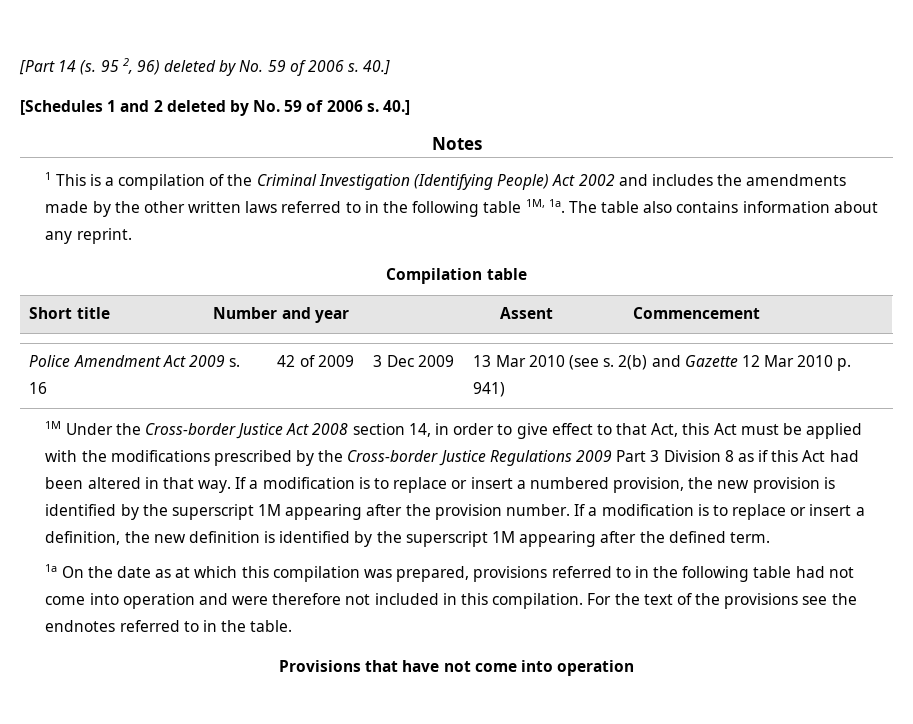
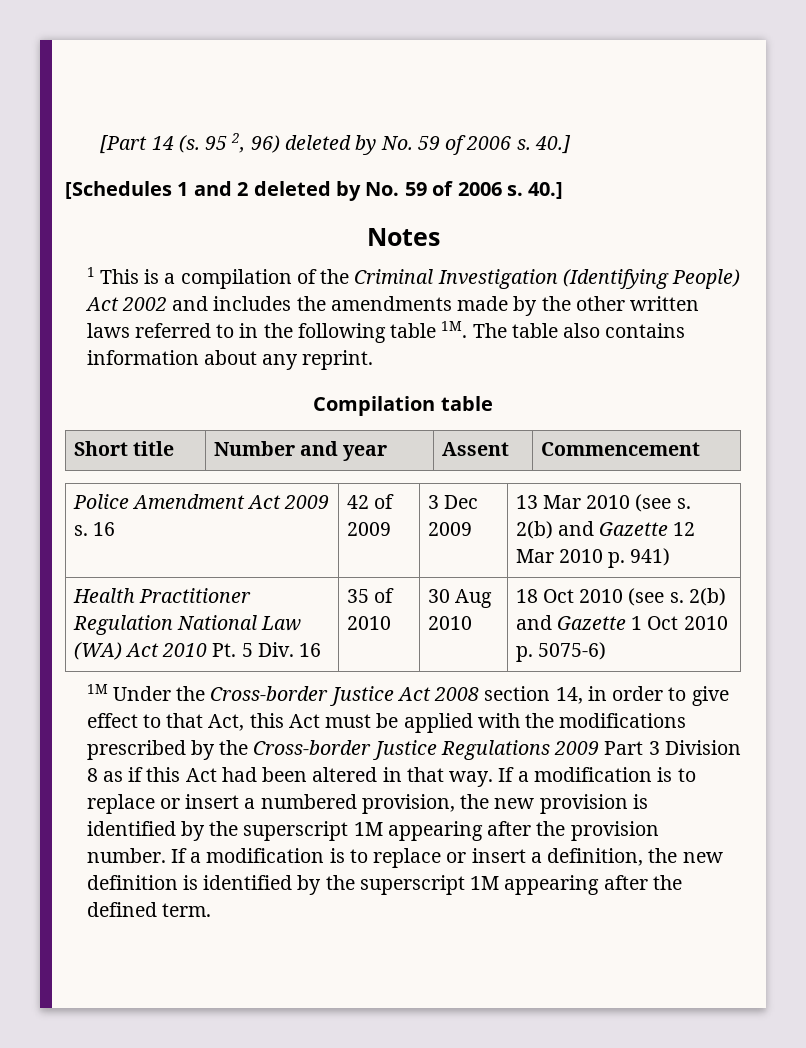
- 1 This is a compilation of the Criminal Investigation (Identifying People) Act 2002 and includes the amendments made by the other written laws referred to in the following table 1M, 1a.
+ 1 This is a compilation of the Criminal Investigation (Identifying People) Act 2002 and includes the amendments made by the other written laws referred to in the following table 1M.
+ Health Practitioner Regulation National Law (WA) Act 2010 Pt. 5 Div. 16 | 35 of 2010 | 30 Aug 2010 | 18 Oct 2010 (see s. 2(b) and Gazette 1 Oct 2010 p. 5075-6)
- 1a On the date as at which this compilation was prepared, provisions referred to in the following table had not come into operation and were therefore not included in this compilation. For the text of the provisions see the endnotes referred to in the table.
- Provisions that have not come into operation

